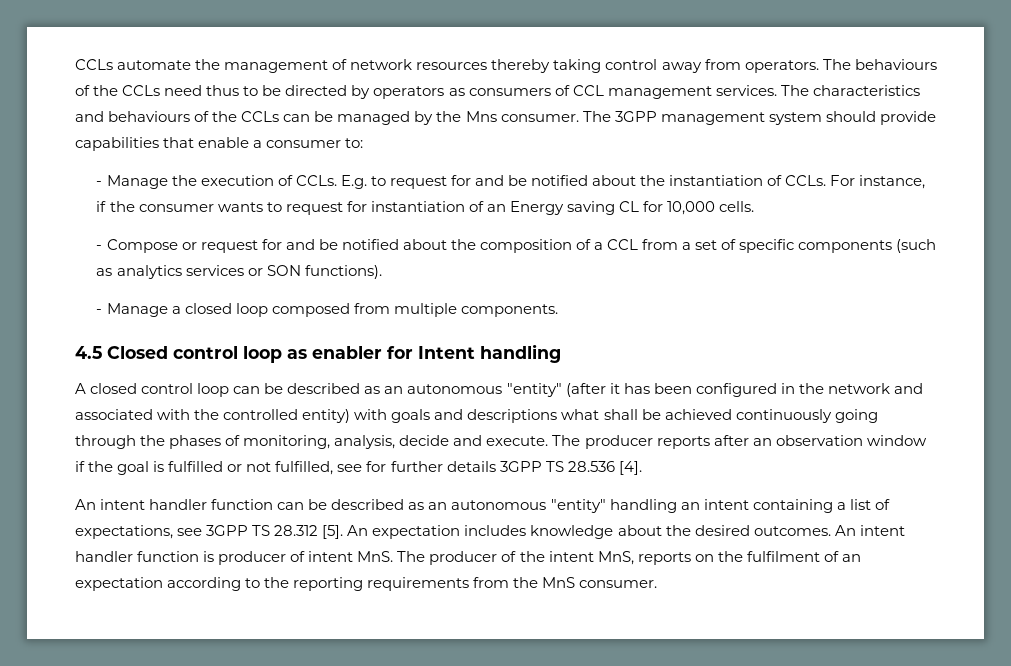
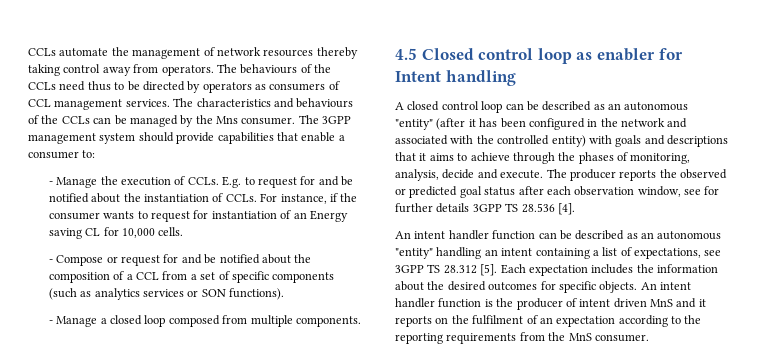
- A closed control loop can be described as an autonomous "entity" (after it has been configured in the network and associated with the controlled entity) with goals and descriptions what shall be achieved continuously going through the phases of monitoring, analysis, decide and execute.
+ A closed control loop can be described as an autonomous "entity" (after it has been configured in the network and associated with the controlled entity) with goals and descriptions that it aims to achieve through the phases of monitoring, analysis, decide and execute.
- The producer reports after an observation window if the goal is fulfilled or not fulfilled, see for further details 3GPP TS 28.536 [4].
+ The producer reports the observed or predicted goal status after each observation window, see for further details 3GPP TS 28.536 [4].
- An expectation includes knowledge about the desired outcomes.
+ Each expectation includes the information about the desired outcomes for specific objects.
- An intent handler function is producer of intent MnS. The producer of the intent MnS, reports on the fulfilment of an expectation according to the reporting requirements from the MnS consumer.
+ An intent handler function is the producer of intent driven MnS and it reports on the fulfilment of an expectation according to the reporting requirements from the MnS consumer.

